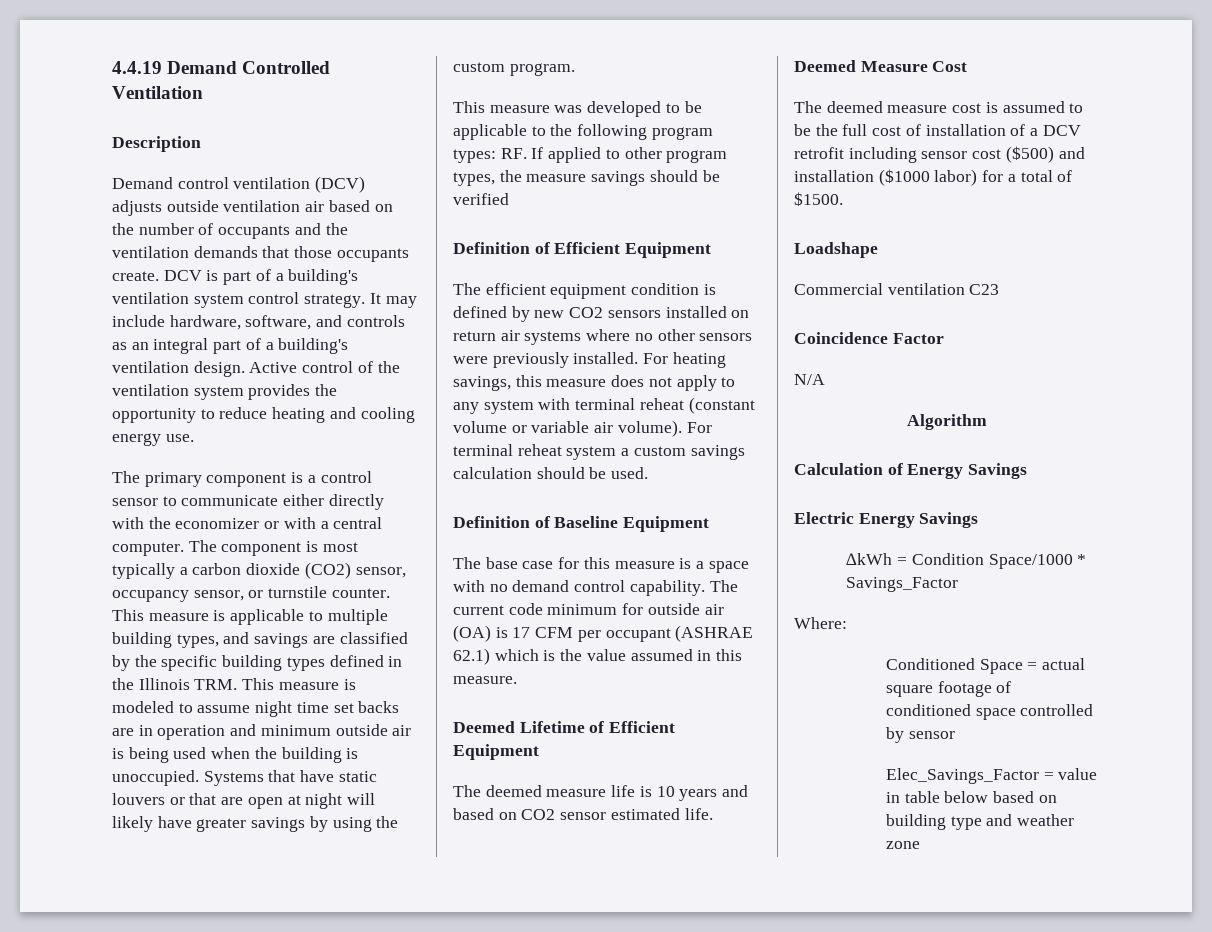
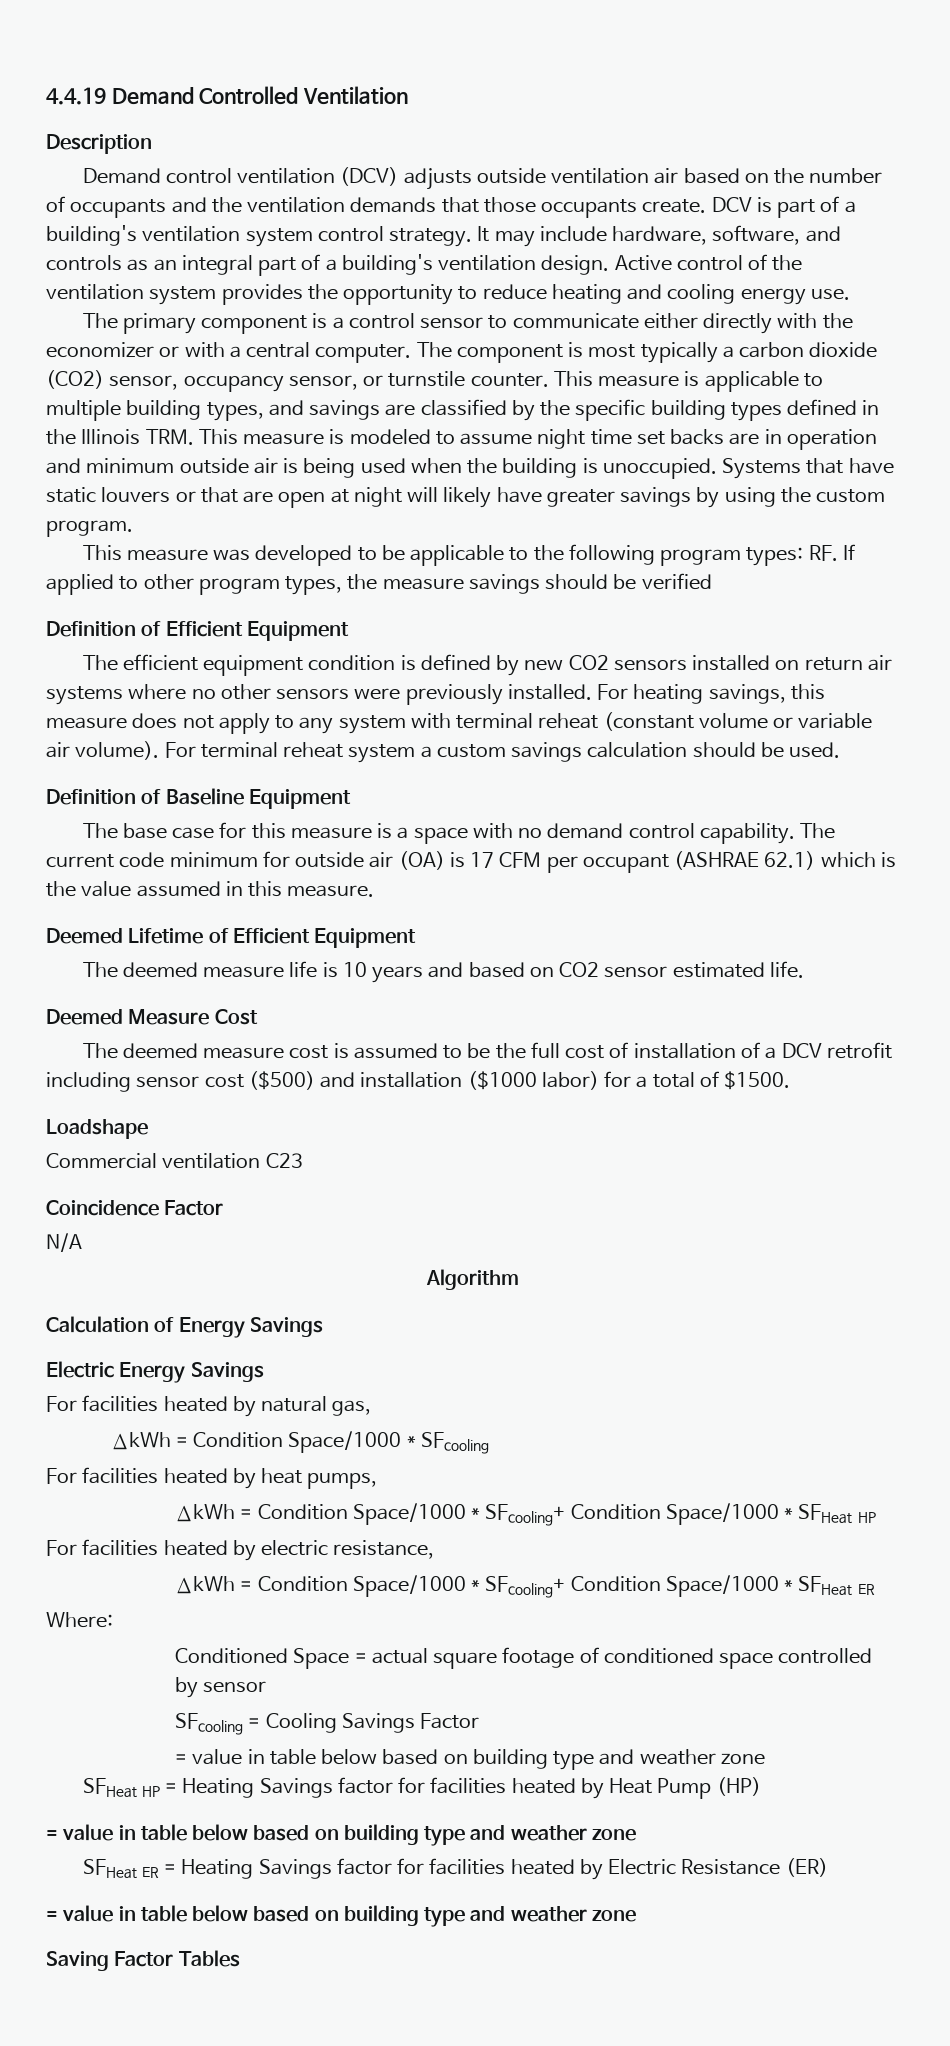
- ∆kWh = Condition Space/1000 * Savings_Factor
+ For facilities heated by natural gas,
+ ∆kWh = Condition Space/1000 * SFcooling
+ For facilities heated by heat pumps,
+ ∆kWh = Condition Space/1000 * SFcooling+ Condition Space/1000 * SFHeat HP
+ For facilities heated by electric resistance,
+ ∆kWh = Condition Space/1000 * SFcooling+ Condition Space/1000 * SFHeat ER
- Elec_Savings_Factor = value in table below based on building type and weather zone
+ SFcooling = Cooling Savings Factor
+ = value in table below based on building type and weather zone
+ SFHeat HP = Heating Savings factor for facilities heated by Heat Pump (HP)
+ = value in table below based on building type and weather zone
+ SFHeat ER = Heating Savings factor for facilities heated by Electric Resistance (ER)
+ = value in table below based on building type and weather zone
+ Saving Factor Tables

